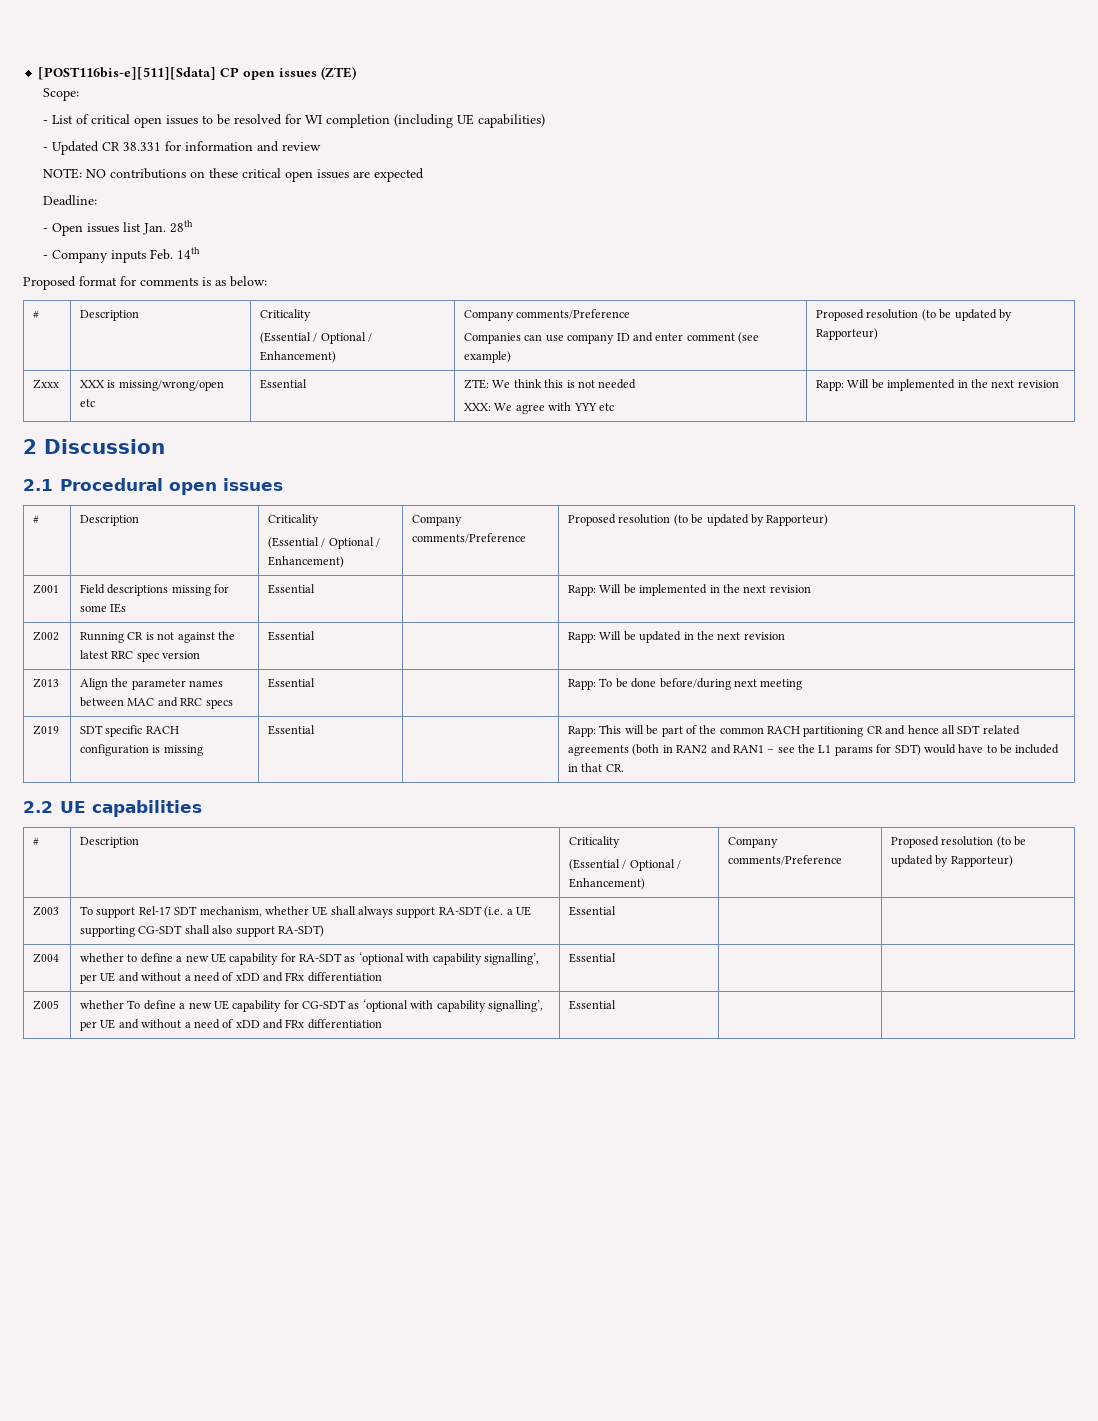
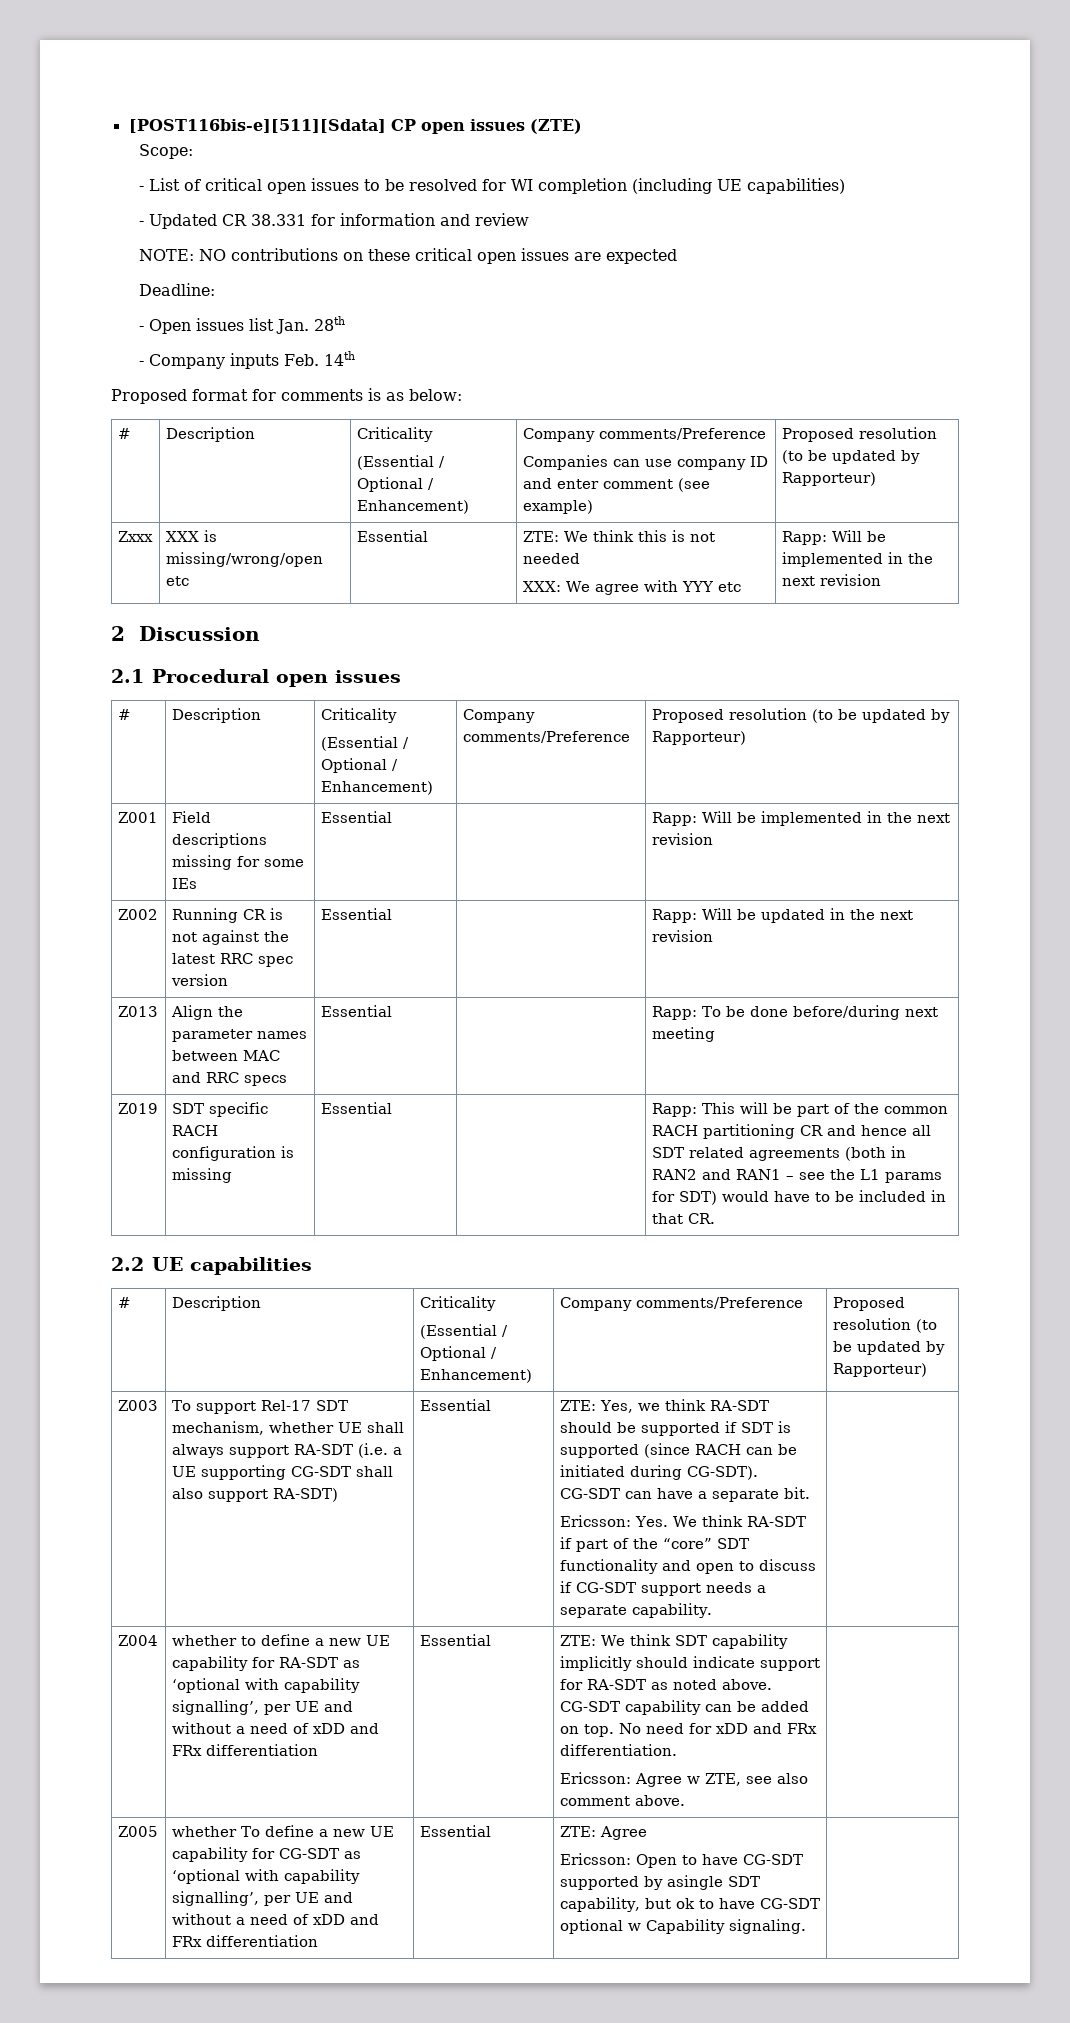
+ ZTE: Yes, we think RA-SDT should be supported if SDT is supported (since RACH can be initiated during CG-SDT). CG-SDT can have a separate bit.
+ Ericsson: Yes. We think RA-SDT if part of the “core” SDT functionality and open to discuss if CG-SDT support needs a separate capability.
+ ZTE: We think SDT capability implicitly should indicate support for RA-SDT as noted above. CG-SDT capability can be added on top. No need for xDD and FRx differentiation.
+ Ericsson: Agree w ZTE, see also comment above.
+ ZTE: Agree
+ Ericsson: Open to have CG-SDT supported by asingle SDT capability, but ok to have CG-SDT optional w Capability signaling.

